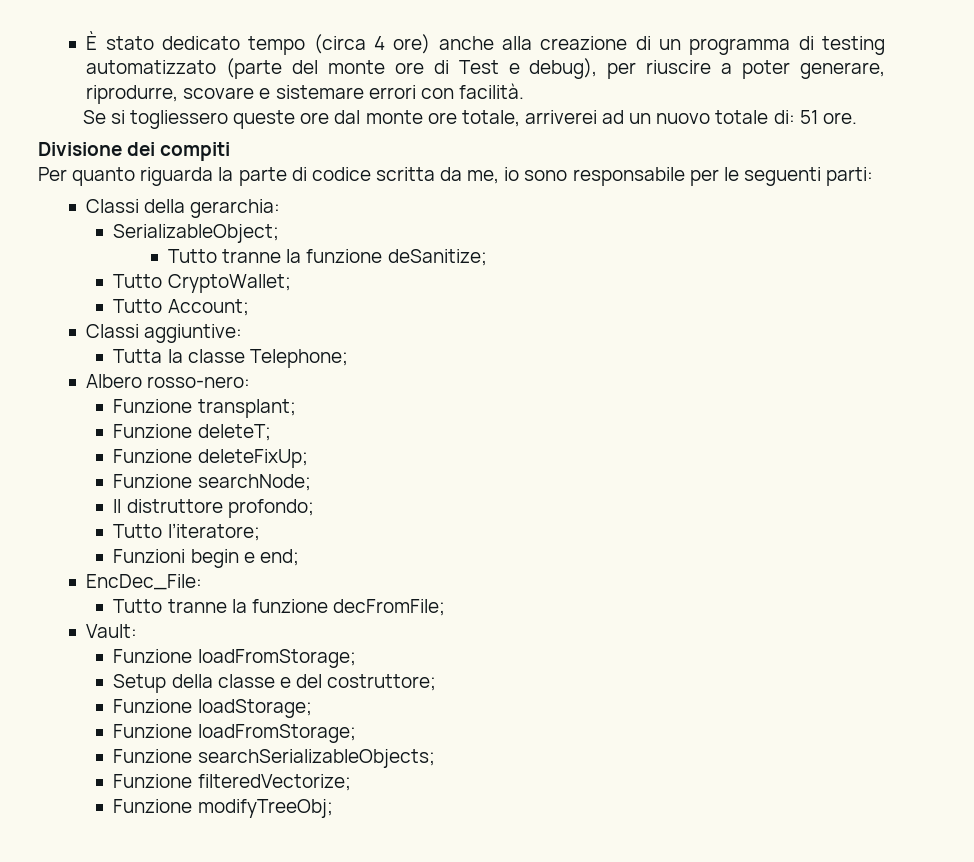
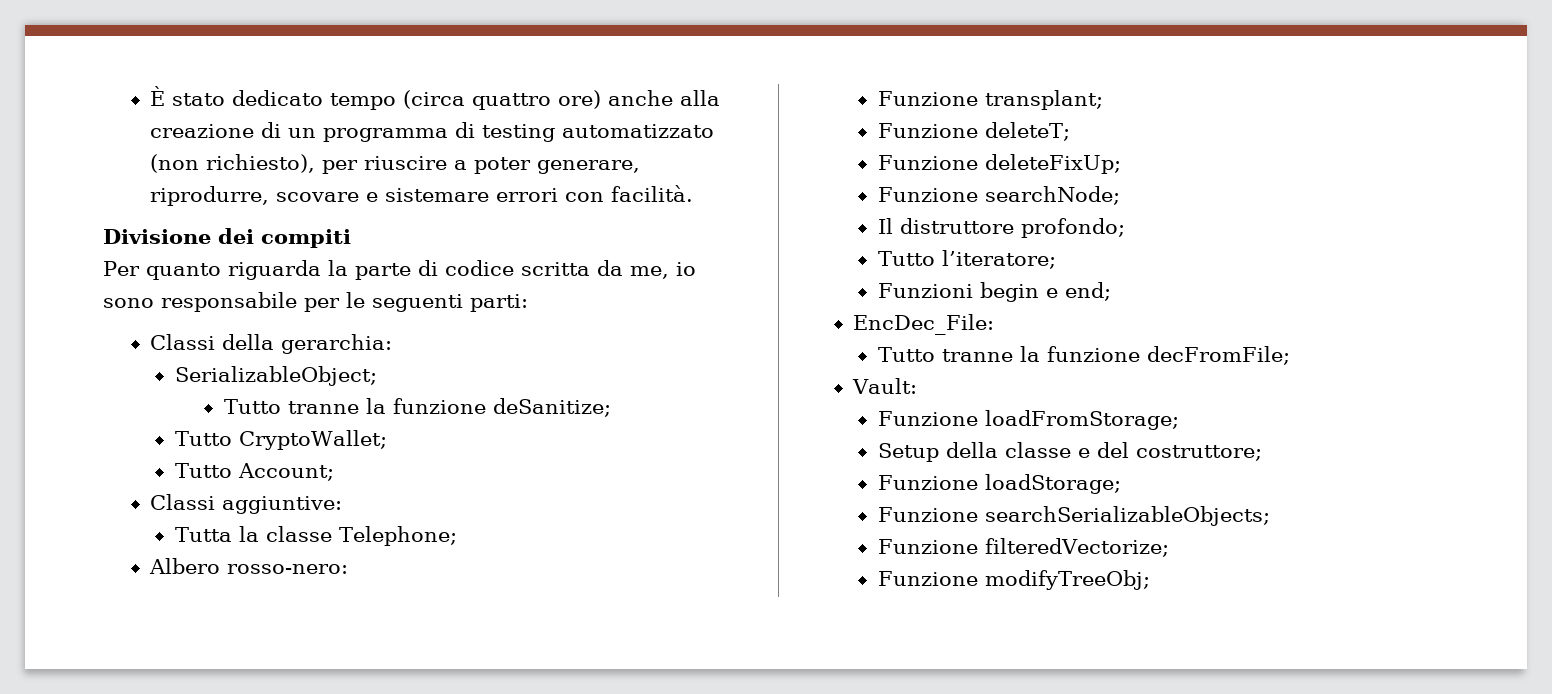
- È stato dedicato tempo (circa 4 ore) anche alla creazione di un programma di testing automatizzato (parte del monte ore di Test e debug), per riuscire a poter generare, riprodurre, scovare e sistemare errori con facilità.
+ È stato dedicato tempo (circa quattro ore) anche alla creazione di un programma di testing automatizzato (non richiesto), per riuscire a poter generare, riprodurre, scovare e sistemare errori con facilità.
- Se si togliessero queste ore dal monte ore totale, arriverei ad un nuovo totale di: 51 ore.
  Funzione loadStorage;
- Funzione loadFromStorage;

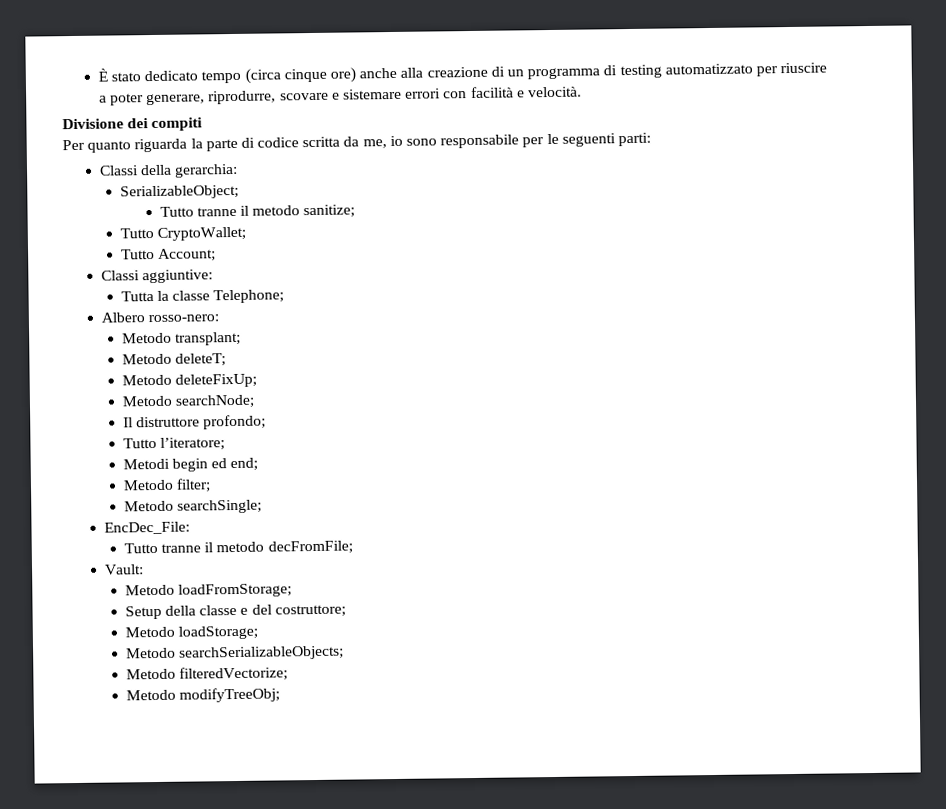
- È stato dedicato tempo (circa quattro ore) anche alla creazione di un programma di testing automatizzato (non richiesto), per riuscire a poter generare, riprodurre, scovare e sistemare errori con facilità.
+ È stato dedicato tempo (circa cinque ore) anche alla creazione di un programma di testing automatizzato per riuscire a poter generare, riprodurre, scovare e sistemare errori con facilità e velocità.
- Tutto tranne la funzione deSanitize;
+ Tutto tranne il metodo sanitize;
- Funzione transplant;
+ Metodo transplant;
- Funzione deleteT;
+ Metodo deleteT;
- Funzione deleteFixUp;
+ Metodo deleteFixUp;
- Funzione searchNode;
+ Metodo searchNode;
- Funzioni begin e end;
+ Metodi begin ed end;
+ Metodo filter;
+ Metodo searchSingle;
- Tutto tranne la funzione decFromFile;
+ Tutto tranne il metodo decFromFile;
- Funzione loadFromStorage;
+ Metodo loadFromStorage;
- Funzione loadStorage;
+ Metodo loadStorage;
- Funzione searchSerializableObjects;
+ Metodo searchSerializableObjects;
- Funzione filteredVectorize;
+ Metodo filteredVectorize;
- Funzione modifyTreeObj;
+ Metodo modifyTreeObj;

